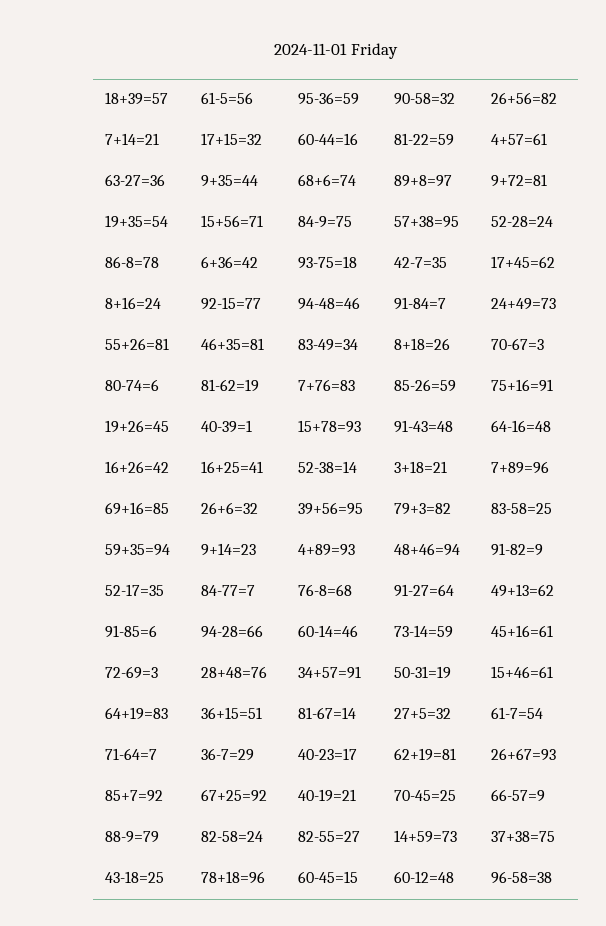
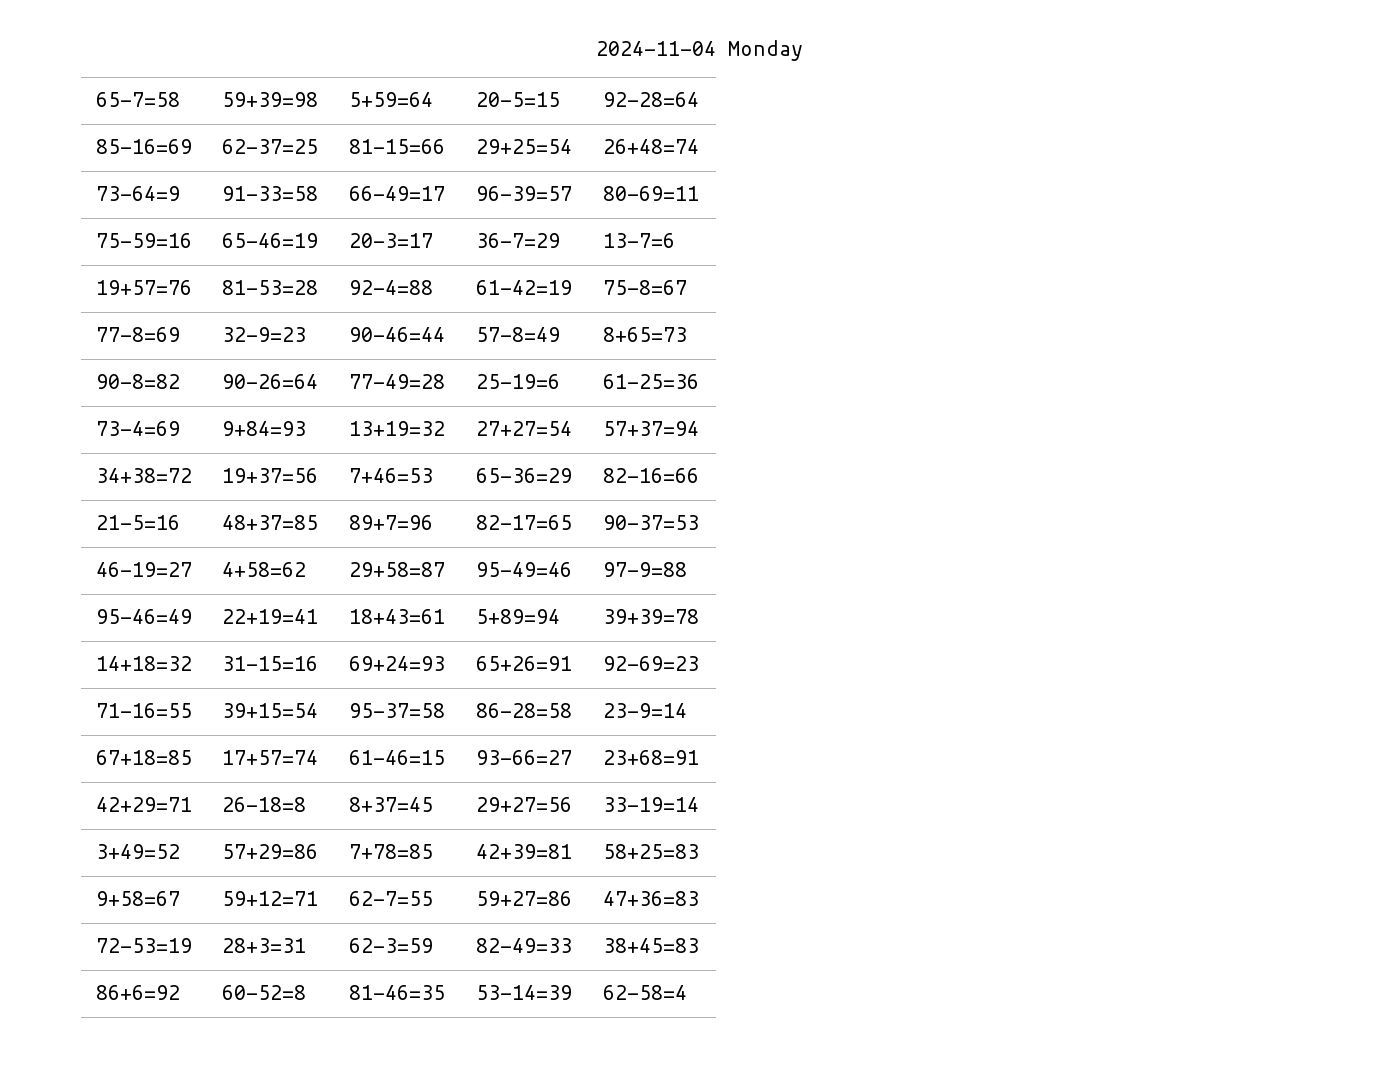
- 2024-11-01 Friday
- 18+39=57 | 61-5=56 | 95-36=59 | 90-58=32 | 26+56=82
- 7+14=21 | 17+15=32 | 60-44=16 | 81-22=59 | 4+57=61
- 63-27=36 | 9+35=44 | 68+6=74 | 89+8=97 | 9+72=81
- 19+35=54 | 15+56=71 | 84-9=75 | 57+38=95 | 52-28=24
- 86-8=78 | 6+36=42 | 93-75=18 | 42-7=35 | 17+45=62
- 8+16=24 | 92-15=77 | 94-48=46 | 91-84=7 | 24+49=73
- 55+26=81 | 46+35=81 | 83-49=34 | 8+18=26 | 70-67=3
- 80-74=6 | 81-62=19 | 7+76=83 | 85-26=59 | 75+16=91
- 19+26=45 | 40-39=1 | 15+78=93 | 91-43=48 | 64-16=48
- 16+26=42 | 16+25=41 | 52-38=14 | 3+18=21 | 7+89=96
- 69+16=85 | 26+6=32 | 39+56=95 | 79+3=82 | 83-58=25
- 59+35=94 | 9+14=23 | 4+89=93 | 48+46=94 | 91-82=9
- 52-17=35 | 84-77=7 | 76-8=68 | 91-27=64 | 49+13=62
- 91-85=6 | 94-28=66 | 60-14=46 | 73-14=59 | 45+16=61
- 72-69=3 | 28+48=76 | 34+57=91 | 50-31=19 | 15+46=61
- 64+19=83 | 36+15=51 | 81-67=14 | 27+5=32 | 61-7=54
- 71-64=7 | 36-7=29 | 40-23=17 | 62+19=81 | 26+67=93
- 85+7=92 | 67+25=92 | 40-19=21 | 70-45=25 | 66-57=9
- 88-9=79 | 82-58=24 | 82-55=27 | 14+59=73 | 37+38=75
- 43-18=25 | 78+18=96 | 60-45=15 | 60-12=48 | 96-58=38
+ 2024-11-04 Monday
+ 65-7=58 | 59+39=98 | 5+59=64 | 20-5=15 | 92-28=64
+ 85-16=69 | 62-37=25 | 81-15=66 | 29+25=54 | 26+48=74
+ 73-64=9 | 91-33=58 | 66-49=17 | 96-39=57 | 80-69=11
+ 75-59=16 | 65-46=19 | 20-3=17 | 36-7=29 | 13-7=6
+ 19+57=76 | 81-53=28 | 92-4=88 | 61-42=19 | 75-8=67
+ 77-8=69 | 32-9=23 | 90-46=44 | 57-8=49 | 8+65=73
+ 90-8=82 | 90-26=64 | 77-49=28 | 25-19=6 | 61-25=36
+ 73-4=69 | 9+84=93 | 13+19=32 | 27+27=54 | 57+37=94
+ 34+38=72 | 19+37=56 | 7+46=53 | 65-36=29 | 82-16=66
+ 21-5=16 | 48+37=85 | 89+7=96 | 82-17=65 | 90-37=53
+ 46-19=27 | 4+58=62 | 29+58=87 | 95-49=46 | 97-9=88
+ 95-46=49 | 22+19=41 | 18+43=61 | 5+89=94 | 39+39=78
+ 14+18=32 | 31-15=16 | 69+24=93 | 65+26=91 | 92-69=23
+ 71-16=55 | 39+15=54 | 95-37=58 | 86-28=58 | 23-9=14
+ 67+18=85 | 17+57=74 | 61-46=15 | 93-66=27 | 23+68=91
+ 42+29=71 | 26-18=8 | 8+37=45 | 29+27=56 | 33-19=14
+ 3+49=52 | 57+29=86 | 7+78=85 | 42+39=81 | 58+25=83
+ 9+58=67 | 59+12=71 | 62-7=55 | 59+27=86 | 47+36=83
+ 72-53=19 | 28+3=31 | 62-3=59 | 82-49=33 | 38+45=83
+ 86+6=92 | 60-52=8 | 81-46=35 | 53-14=39 | 62-58=4

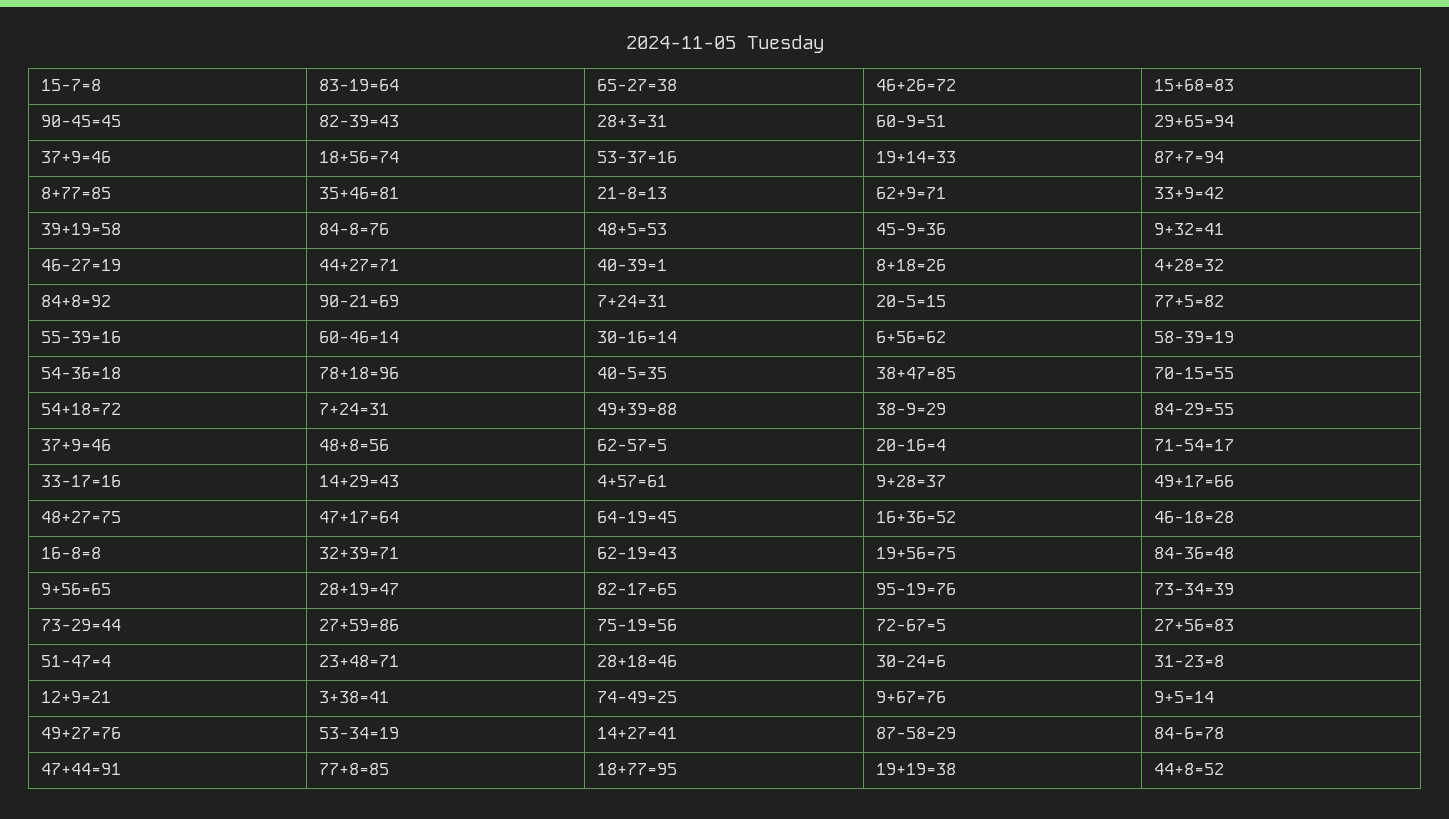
- 2024-11-04 Monday
- 65-7=58 | 59+39=98 | 5+59=64 | 20-5=15 | 92-28=64
- 85-16=69 | 62-37=25 | 81-15=66 | 29+25=54 | 26+48=74
- 73-64=9 | 91-33=58 | 66-49=17 | 96-39=57 | 80-69=11
- 75-59=16 | 65-46=19 | 20-3=17 | 36-7=29 | 13-7=6
- 19+57=76 | 81-53=28 | 92-4=88 | 61-42=19 | 75-8=67
- 77-8=69 | 32-9=23 | 90-46=44 | 57-8=49 | 8+65=73
- 90-8=82 | 90-26=64 | 77-49=28 | 25-19=6 | 61-25=36
- 73-4=69 | 9+84=93 | 13+19=32 | 27+27=54 | 57+37=94
- 34+38=72 | 19+37=56 | 7+46=53 | 65-36=29 | 82-16=66
- 21-5=16 | 48+37=85 | 89+7=96 | 82-17=65 | 90-37=53
- 46-19=27 | 4+58=62 | 29+58=87 | 95-49=46 | 97-9=88
- 95-46=49 | 22+19=41 | 18+43=61 | 5+89=94 | 39+39=78
- 14+18=32 | 31-15=16 | 69+24=93 | 65+26=91 | 92-69=23
- 71-16=55 | 39+15=54 | 95-37=58 | 86-28=58 | 23-9=14
- 67+18=85 | 17+57=74 | 61-46=15 | 93-66=27 | 23+68=91
- 42+29=71 | 26-18=8 | 8+37=45 | 29+27=56 | 33-19=14
- 3+49=52 | 57+29=86 | 7+78=85 | 42+39=81 | 58+25=83
- 9+58=67 | 59+12=71 | 62-7=55 | 59+27=86 | 47+36=83
- 72-53=19 | 28+3=31 | 62-3=59 | 82-49=33 | 38+45=83
- 86+6=92 | 60-52=8 | 81-46=35 | 53-14=39 | 62-58=4
+ 2024-11-05 Tuesday
+ 15-7=8 | 83-19=64 | 65-27=38 | 46+26=72 | 15+68=83
+ 90-45=45 | 82-39=43 | 28+3=31 | 60-9=51 | 29+65=94
+ 37+9=46 | 18+56=74 | 53-37=16 | 19+14=33 | 87+7=94
+ 8+77=85 | 35+46=81 | 21-8=13 | 62+9=71 | 33+9=42
+ 39+19=58 | 84-8=76 | 48+5=53 | 45-9=36 | 9+32=41
+ 46-27=19 | 44+27=71 | 40-39=1 | 8+18=26 | 4+28=32
+ 84+8=92 | 90-21=69 | 7+24=31 | 20-5=15 | 77+5=82
+ 55-39=16 | 60-46=14 | 30-16=14 | 6+56=62 | 58-39=19
+ 54-36=18 | 78+18=96 | 40-5=35 | 38+47=85 | 70-15=55
+ 54+18=72 | 7+24=31 | 49+39=88 | 38-9=29 | 84-29=55
+ 37+9=46 | 48+8=56 | 62-57=5 | 20-16=4 | 71-54=17
+ 33-17=16 | 14+29=43 | 4+57=61 | 9+28=37 | 49+17=66
+ 48+27=75 | 47+17=64 | 64-19=45 | 16+36=52 | 46-18=28
+ 16-8=8 | 32+39=71 | 62-19=43 | 19+56=75 | 84-36=48
+ 9+56=65 | 28+19=47 | 82-17=65 | 95-19=76 | 73-34=39
+ 73-29=44 | 27+59=86 | 75-19=56 | 72-67=5 | 27+56=83
+ 51-47=4 | 23+48=71 | 28+18=46 | 30-24=6 | 31-23=8
+ 12+9=21 | 3+38=41 | 74-49=25 | 9+67=76 | 9+5=14
+ 49+27=76 | 53-34=19 | 14+27=41 | 87-58=29 | 84-6=78
+ 47+44=91 | 77+8=85 | 18+77=95 | 19+19=38 | 44+8=52

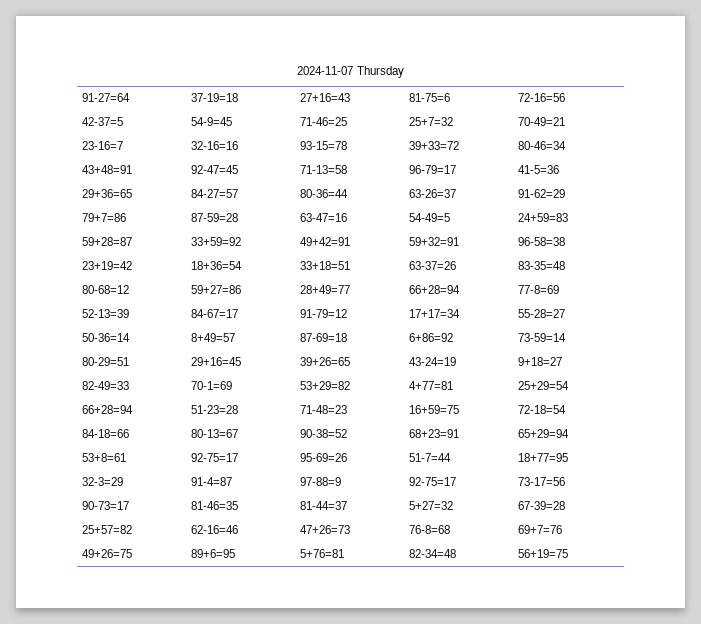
- 2024-11-05 Tuesday
- 15-7=8 | 83-19=64 | 65-27=38 | 46+26=72 | 15+68=83
- 90-45=45 | 82-39=43 | 28+3=31 | 60-9=51 | 29+65=94
- 37+9=46 | 18+56=74 | 53-37=16 | 19+14=33 | 87+7=94
- 8+77=85 | 35+46=81 | 21-8=13 | 62+9=71 | 33+9=42
- 39+19=58 | 84-8=76 | 48+5=53 | 45-9=36 | 9+32=41
- 46-27=19 | 44+27=71 | 40-39=1 | 8+18=26 | 4+28=32
- 84+8=92 | 90-21=69 | 7+24=31 | 20-5=15 | 77+5=82
- 55-39=16 | 60-46=14 | 30-16=14 | 6+56=62 | 58-39=19
- 54-36=18 | 78+18=96 | 40-5=35 | 38+47=85 | 70-15=55
- 54+18=72 | 7+24=31 | 49+39=88 | 38-9=29 | 84-29=55
- 37+9=46 | 48+8=56 | 62-57=5 | 20-16=4 | 71-54=17
- 33-17=16 | 14+29=43 | 4+57=61 | 9+28=37 | 49+17=66
- 48+27=75 | 47+17=64 | 64-19=45 | 16+36=52 | 46-18=28
- 16-8=8 | 32+39=71 | 62-19=43 | 19+56=75 | 84-36=48
- 9+56=65 | 28+19=47 | 82-17=65 | 95-19=76 | 73-34=39
- 73-29=44 | 27+59=86 | 75-19=56 | 72-67=5 | 27+56=83
- 51-47=4 | 23+48=71 | 28+18=46 | 30-24=6 | 31-23=8
- 12+9=21 | 3+38=41 | 74-49=25 | 9+67=76 | 9+5=14
- 49+27=76 | 53-34=19 | 14+27=41 | 87-58=29 | 84-6=78
- 47+44=91 | 77+8=85 | 18+77=95 | 19+19=38 | 44+8=52
+ 2024-11-07 Thursday
+ 91-27=64 | 37-19=18 | 27+16=43 | 81-75=6 | 72-16=56
+ 42-37=5 | 54-9=45 | 71-46=25 | 25+7=32 | 70-49=21
+ 23-16=7 | 32-16=16 | 93-15=78 | 39+33=72 | 80-46=34
+ 43+48=91 | 92-47=45 | 71-13=58 | 96-79=17 | 41-5=36
+ 29+36=65 | 84-27=57 | 80-36=44 | 63-26=37 | 91-62=29
+ 79+7=86 | 87-59=28 | 63-47=16 | 54-49=5 | 24+59=83
+ 59+28=87 | 33+59=92 | 49+42=91 | 59+32=91 | 96-58=38
+ 23+19=42 | 18+36=54 | 33+18=51 | 63-37=26 | 83-35=48
+ 80-68=12 | 59+27=86 | 28+49=77 | 66+28=94 | 77-8=69
+ 52-13=39 | 84-67=17 | 91-79=12 | 17+17=34 | 55-28=27
+ 50-36=14 | 8+49=57 | 87-69=18 | 6+86=92 | 73-59=14
+ 80-29=51 | 29+16=45 | 39+26=65 | 43-24=19 | 9+18=27
+ 82-49=33 | 70-1=69 | 53+29=82 | 4+77=81 | 25+29=54
+ 66+28=94 | 51-23=28 | 71-48=23 | 16+59=75 | 72-18=54
+ 84-18=66 | 80-13=67 | 90-38=52 | 68+23=91 | 65+29=94
+ 53+8=61 | 92-75=17 | 95-69=26 | 51-7=44 | 18+77=95
+ 32-3=29 | 91-4=87 | 97-88=9 | 92-75=17 | 73-17=56
+ 90-73=17 | 81-46=35 | 81-44=37 | 5+27=32 | 67-39=28
+ 25+57=82 | 62-16=46 | 47+26=73 | 76-8=68 | 69+7=76
+ 49+26=75 | 89+6=95 | 5+76=81 | 82-34=48 | 56+19=75

